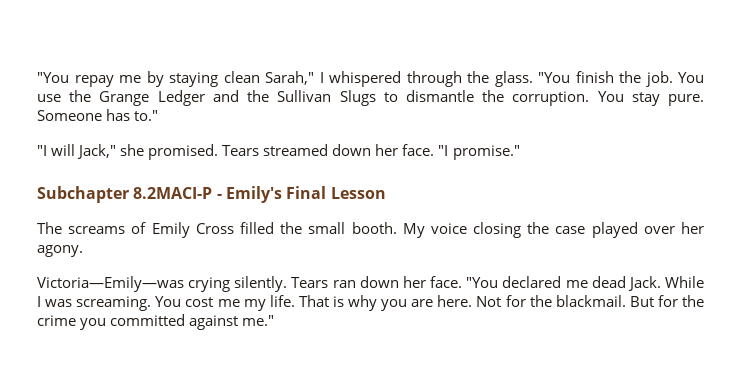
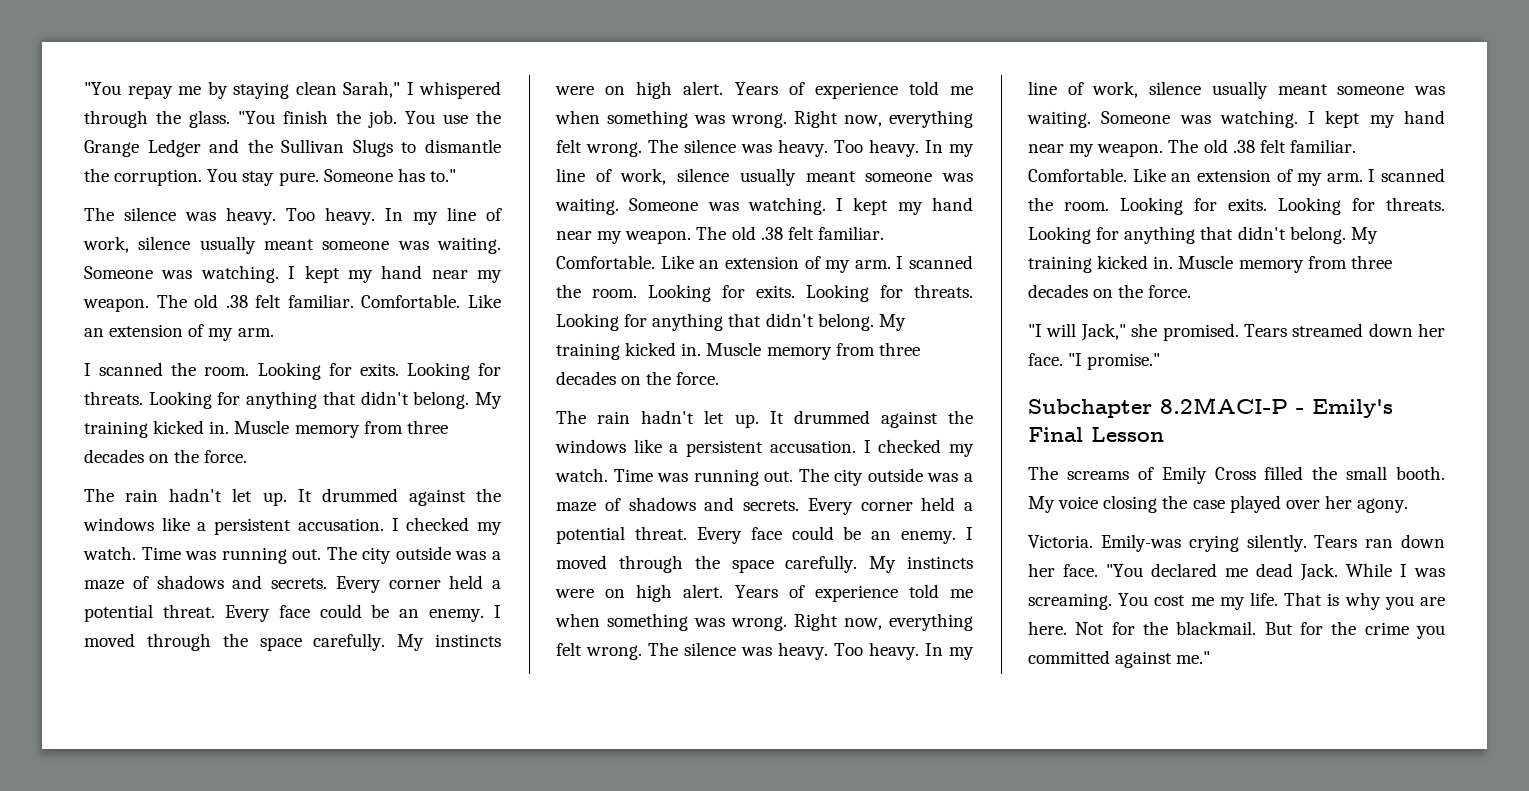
  Someone has to."
+ The silence was heavy. Too heavy. In my line of work, silence usually meant someone was waiting. Someone was watching. I kept my hand near my weapon. The old .38 felt familiar. Comfortable. Like an extension of my arm.
+ I scanned the room. Looking for exits. Looking for threats. Looking for anything that didn't belong. My training kicked in. Muscle memory from three decades on the force.
+ The rain hadn't let up. It drummed against the windows like a persistent accusation. I checked my watch. Time was running out. The city outside was a maze of shadows and secrets. Every corner held a potential threat. Every face could be an enemy. I moved through the space carefully. My instincts were on high alert. Years of experience told me when something was wrong. Right now, everything felt wrong. The silence was heavy. Too heavy. In my line of work, silence usually meant someone was waiting. Someone was watching. I kept my hand near my weapon. The old .38 felt familiar. Comfortable. Like an extension of my arm. I scanned the room. Looking for exits. Looking for threats. Looking for anything that didn't belong. My training kicked in. Muscle memory from three decades on the force.
+ The rain hadn't let up. It drummed against the windows like a persistent accusation. I checked my watch. Time was running out. The city outside was a maze of shadows and secrets. Every corner held a potential threat. Every face could be an enemy. I moved through the space carefully. My instincts were on high alert. Years of experience told me when something was wrong. Right now, everything felt wrong. The silence was heavy. Too heavy. In my line of work, silence usually meant someone was waiting. Someone was watching. I kept my hand near my weapon. The old .38 felt familiar. Comfortable. Like an extension of my arm. I scanned the room. Looking for exits. Looking for threats. Looking for anything that didn't belong. My training kicked in. Muscle memory from three decades on the force.
- Victoria—Emily—was crying silently.
+ Victoria. Emily-was crying silently.

